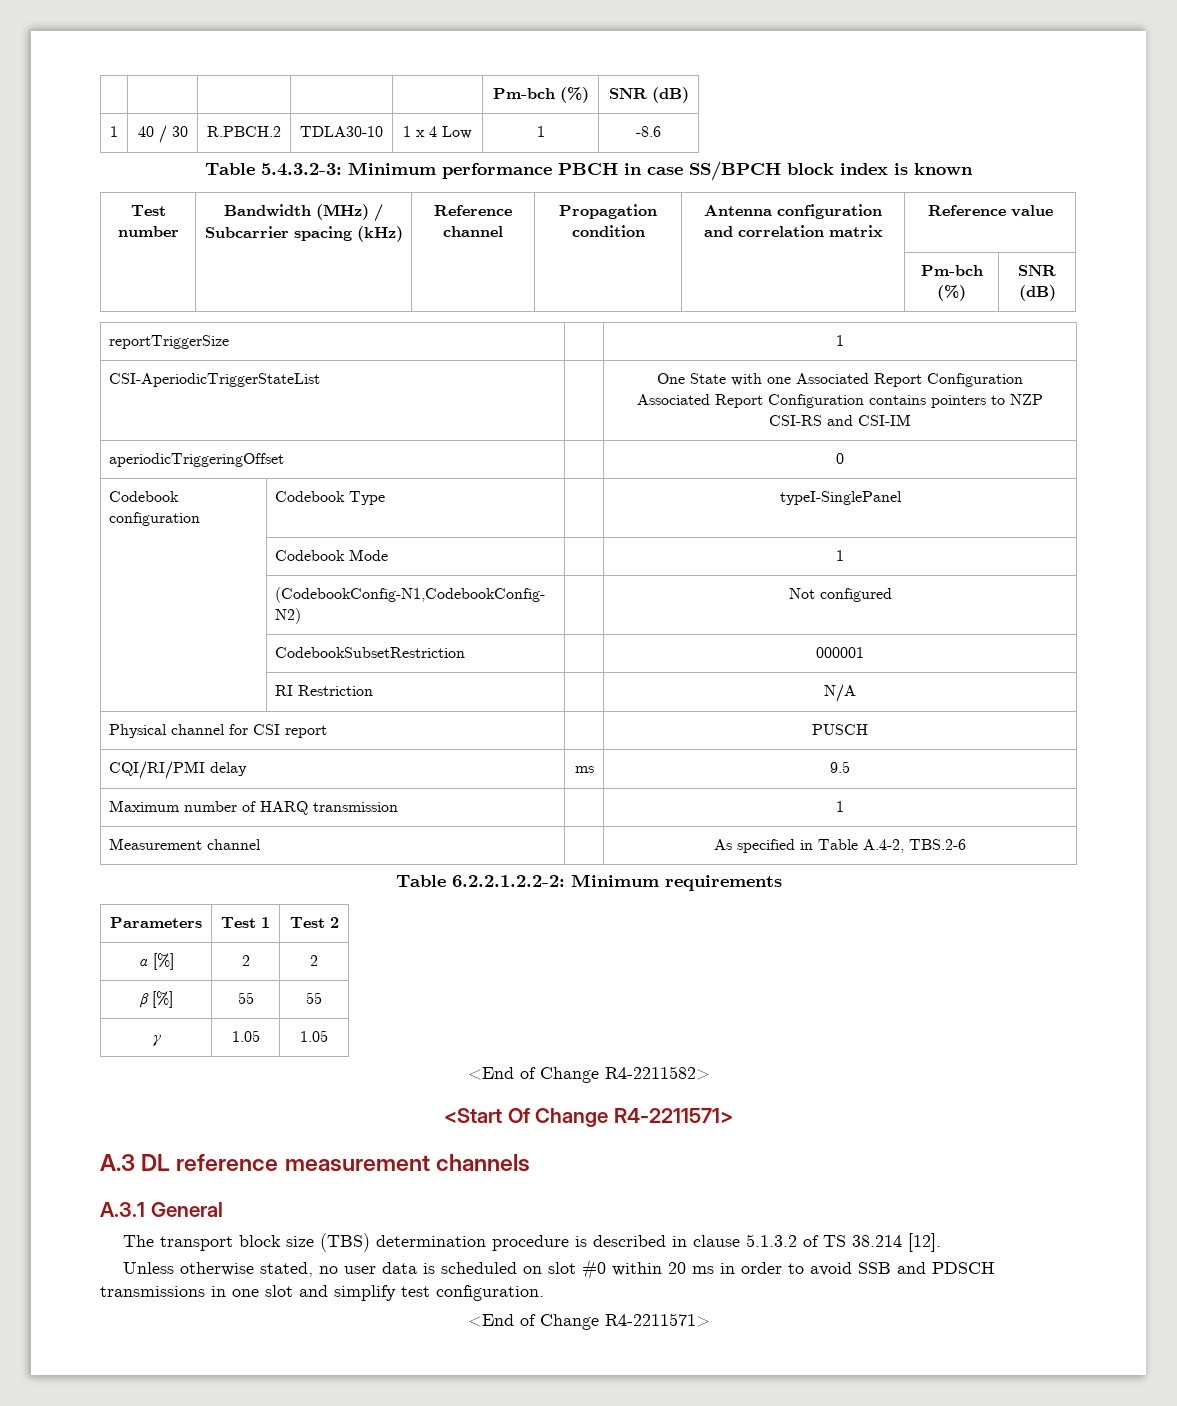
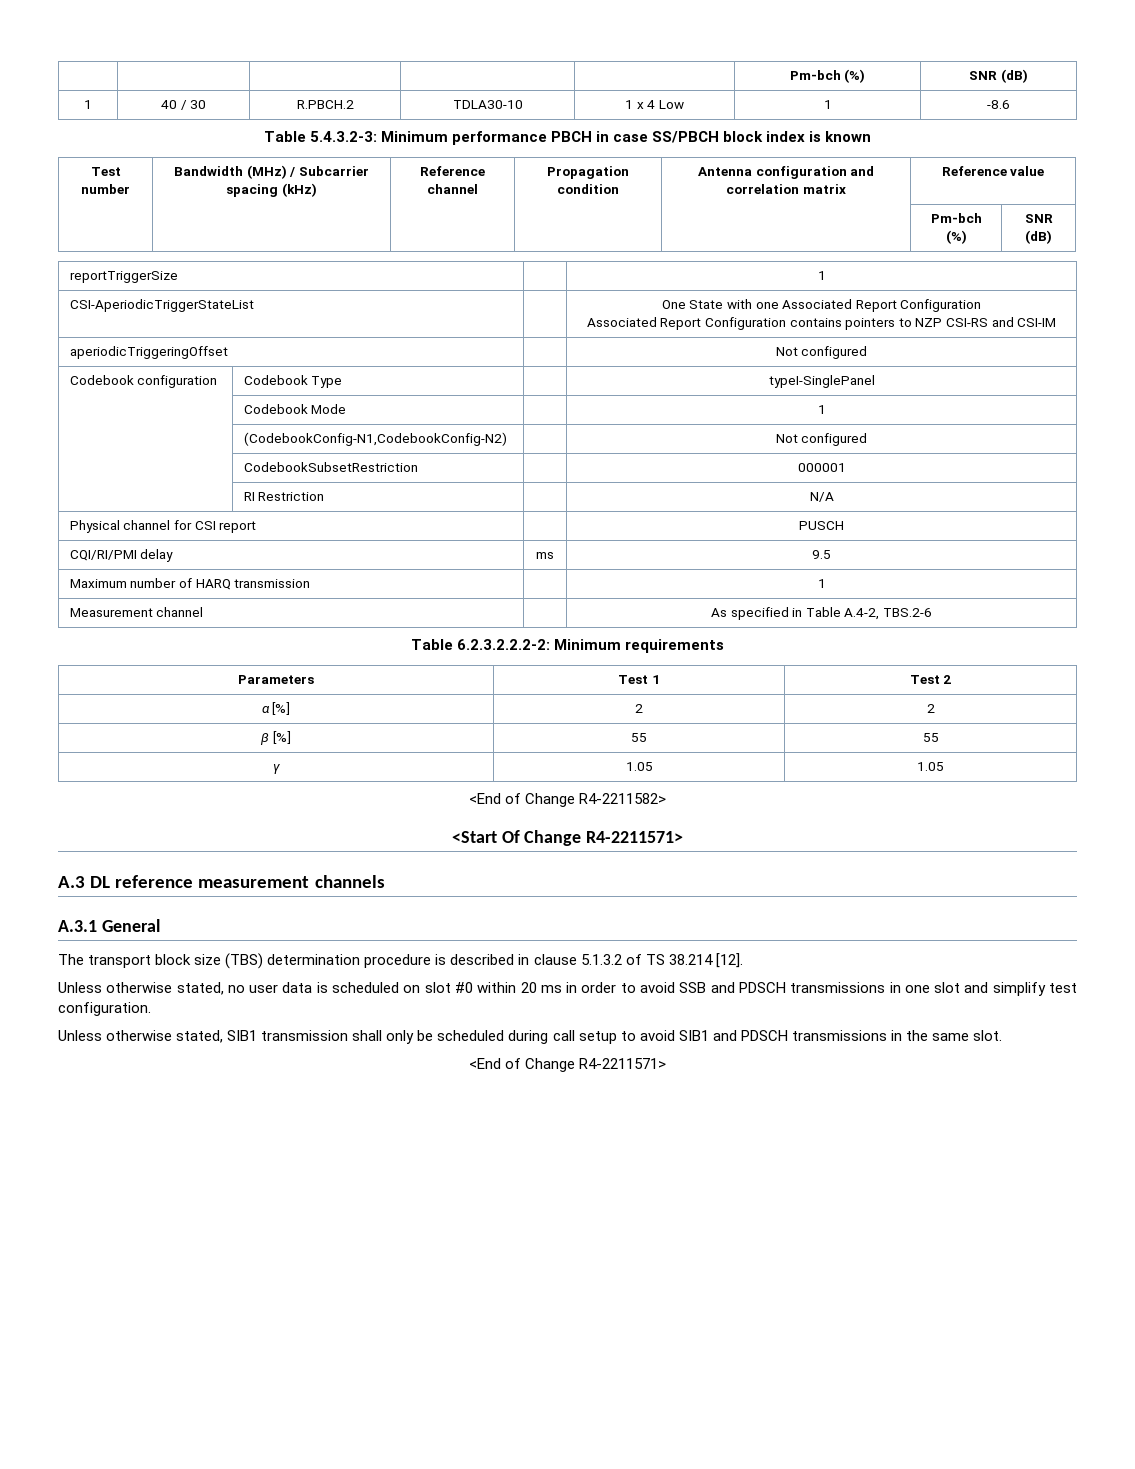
- Table 5.4.3.2-3: Minimum performance PBCH in case SS/BPCH block index is known
+ Table 5.4.3.2-3: Minimum performance PBCH in case SS/PBCH block index is known
- aperiodicTriggeringOffset | | 0
+ aperiodicTriggeringOffset | | Not configured
- Table 6.2.2.1.2.2-2: Minimum requirements
+ Table 6.2.3.2.2.2-2: Minimum requirements
+ Unless otherwise stated, SIB1 transmission shall only be scheduled during call setup to avoid SIB1 and PDSCH transmissions in the same slot.

